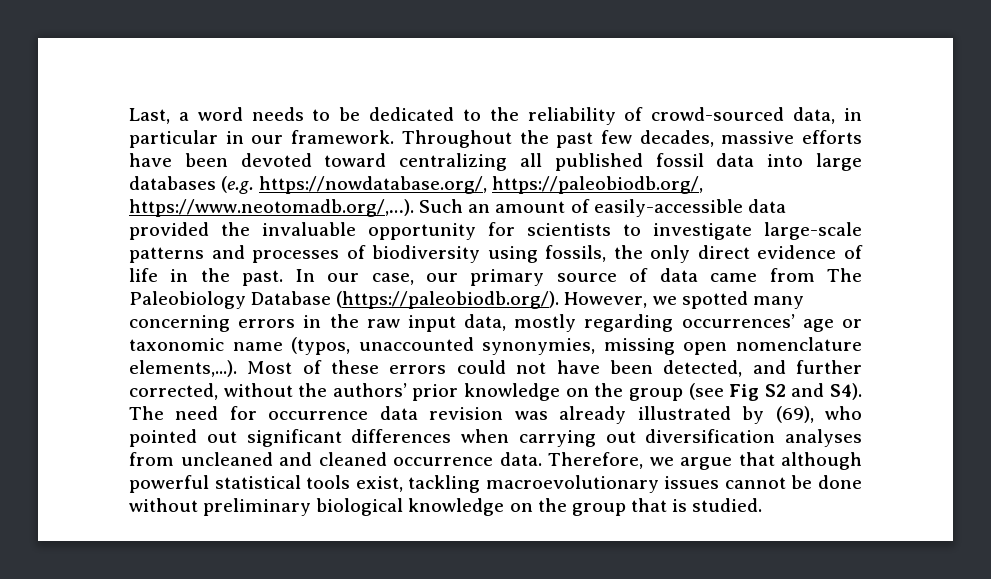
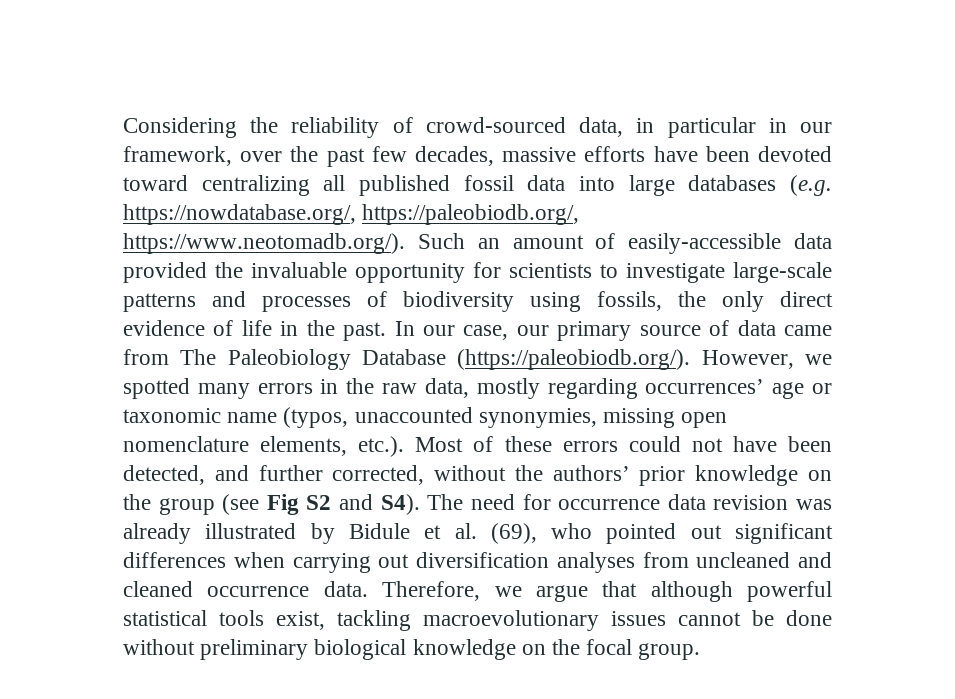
- Last, a word needs to be dedicated to the reliability of crowd-sourced data, in particular in our framework. Throughout the past few decades, massive efforts have been devoted toward centralizing all published fossil data into large databases (e.g. https://nowdatabase.org/, https://paleobiodb.org/, https://www.neotomadb.org/,…). Such an amount of easily-accessible data provided the invaluable opportunity for scientists to investigate large-scale patterns and processes of biodiversity using fossils, the only direct evidence of life in the past.
+ Considering the reliability of crowd-sourced data, in particular in our framework, over the past few decades, massive efforts have been devoted toward centralizing all published fossil data into large databases (e.g. https://nowdatabase.org/, https://paleobiodb.org/, https://www.neotomadb.org/). Such an amount of easily-accessible data provided the invaluable opportunity for scientists to investigate large-scale patterns and processes of biodiversity using fossils, the only direct evidence of life in the past.
- In our case, our primary source of data came from The Paleobiology Database (https://paleobiodb.org/). However, we spotted many concerning errors in the raw input data, mostly regarding occurrences’ age or taxonomic name (typos, unaccounted synonymies, missing open nomenclature elements,...). Most of these errors could not have been detected, and further corrected, without the authors’ prior knowledge on the group (see Fig S2 and S4). The need for occurrence data revision was already illustrated by (69), who pointed out significant differences when carrying out diversification analyses from uncleaned and cleaned occurrence data.
+ In our case, our primary source of data came from The Paleobiology Database (https://paleobiodb.org/). However, we spotted many errors in the raw data, mostly regarding occurrences’ age or taxonomic name (typos, unaccounted synonymies, missing open nomenclature elements, etc.). Most of these errors could not have been detected, and further corrected, without the authors’ prior knowledge on the group (see Fig S2 and S4). The need for occurrence data revision was already illustrated by Bidule et al. (69), who pointed out significant differences when carrying out diversification analyses from uncleaned and cleaned occurrence data.
- Therefore, we argue that although powerful statistical tools exist, tackling macroevolutionary issues cannot be done without preliminary biological knowledge on the group that is studied.
+ Therefore, we argue that although powerful statistical tools exist, tackling macroevolutionary issues cannot be done without preliminary biological knowledge on the focal group.

